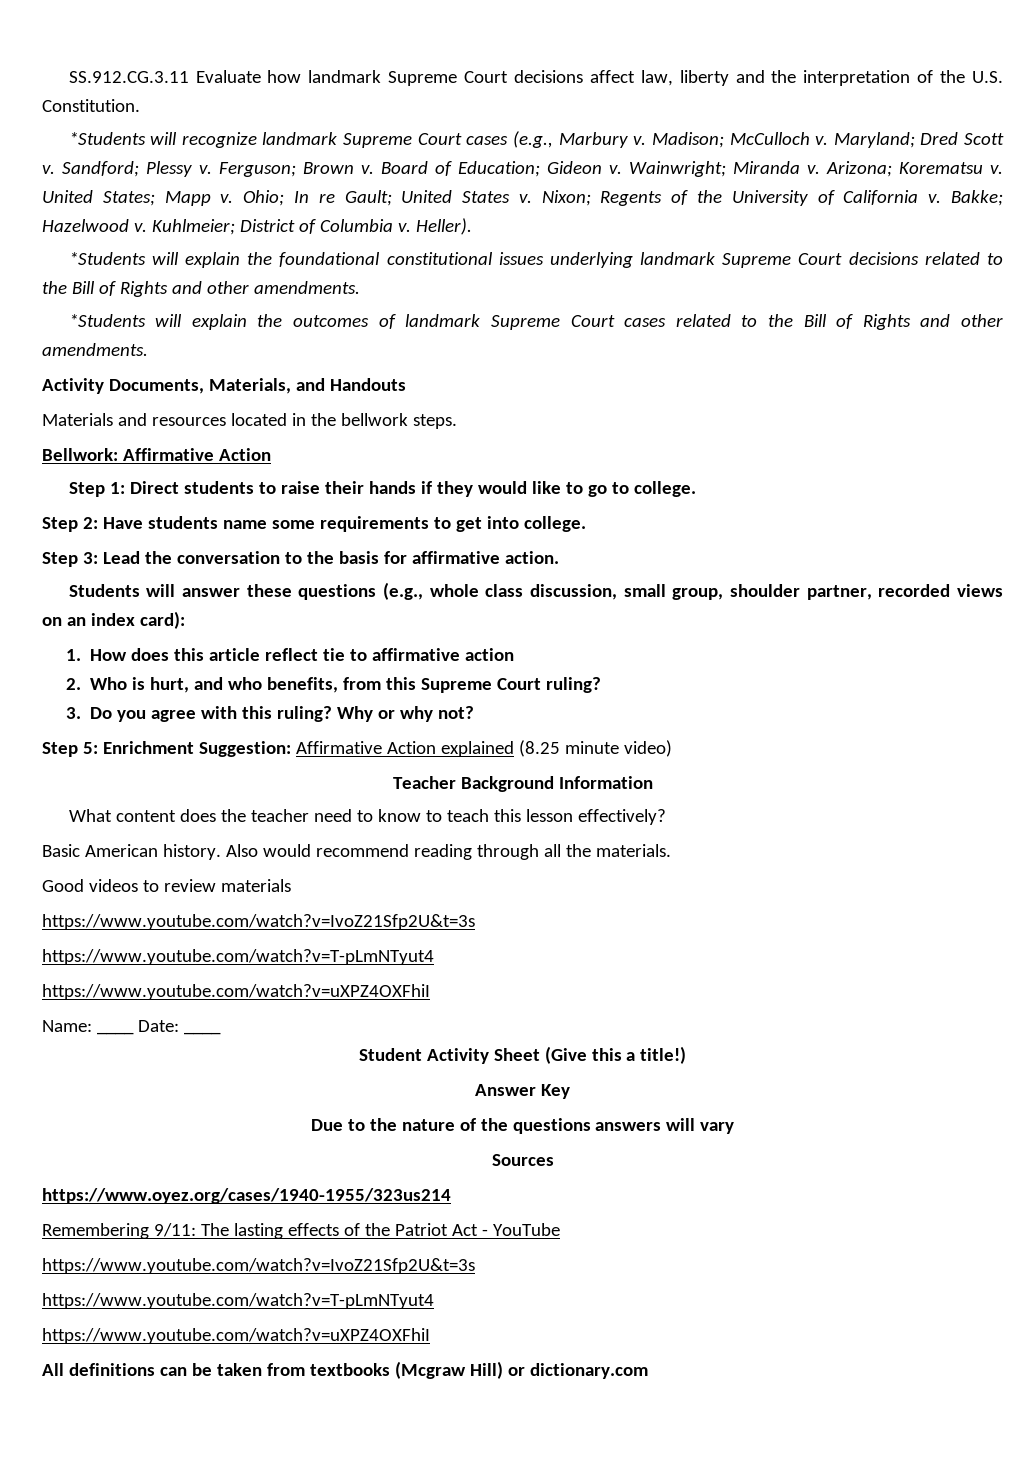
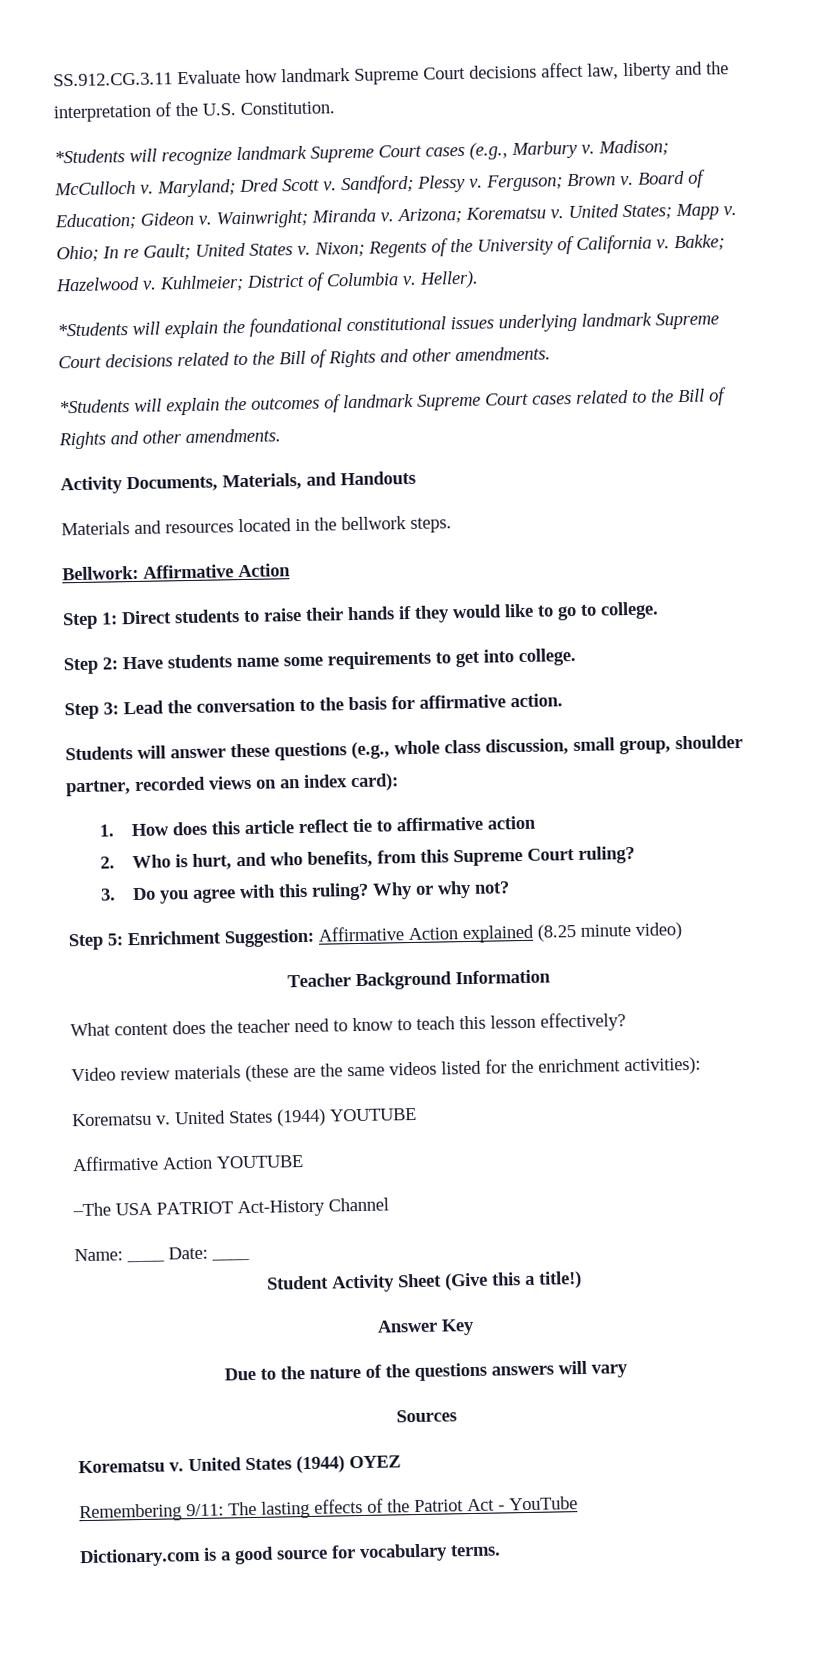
- Basic American history. Also would recommend reading through all the materials.
- Good videos to review materials
- https://www.youtube.com/watch?v=IvoZ21Sfp2U&t=3s
- https://www.youtube.com/watch?v=T-pLmNTyut4
- https://www.youtube.com/watch?v=uXPZ4OXFhiI
+ Video review materials (these are the same videos listed for the enrichment activities):
+ Korematsu v. United States (1944) YOUTUBE
+ Affirmative Action YOUTUBE
+ –The USA PATRIOT Act-History Channel
- https://www.oyez.org/cases/1940-1955/323us214
+ Korematsu v. United States (1944) OYEZ
  Remembering 9/11: The lasting effects of the Patriot Act - YouTube
- https://www.youtube.com/watch?v=IvoZ21Sfp2U&t=3s
- https://www.youtube.com/watch?v=T-pLmNTyut4
- https://www.youtube.com/watch?v=uXPZ4OXFhiI
- All definitions can be taken from textbooks (Mcgraw Hill) or dictionary.com
+ Dictionary.com is a good source for vocabulary terms.

